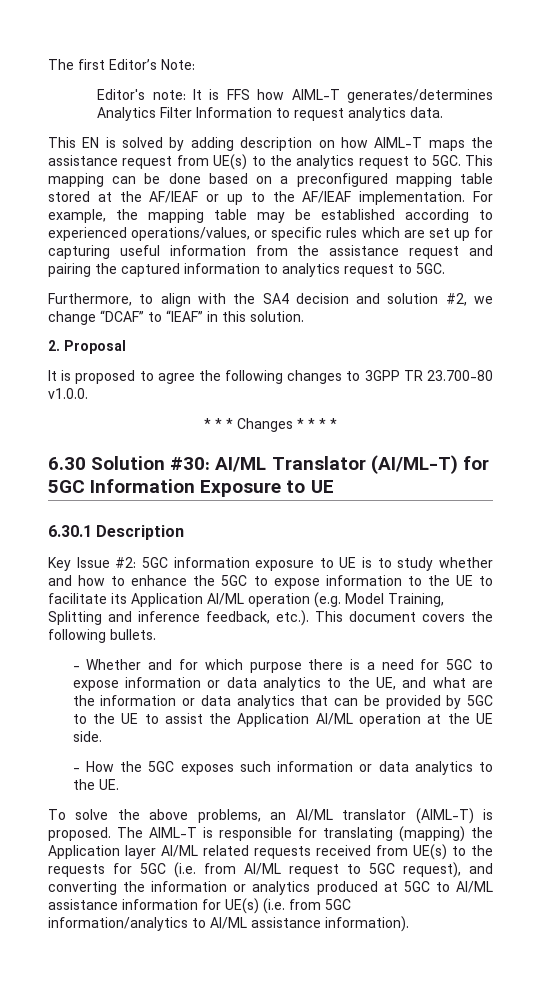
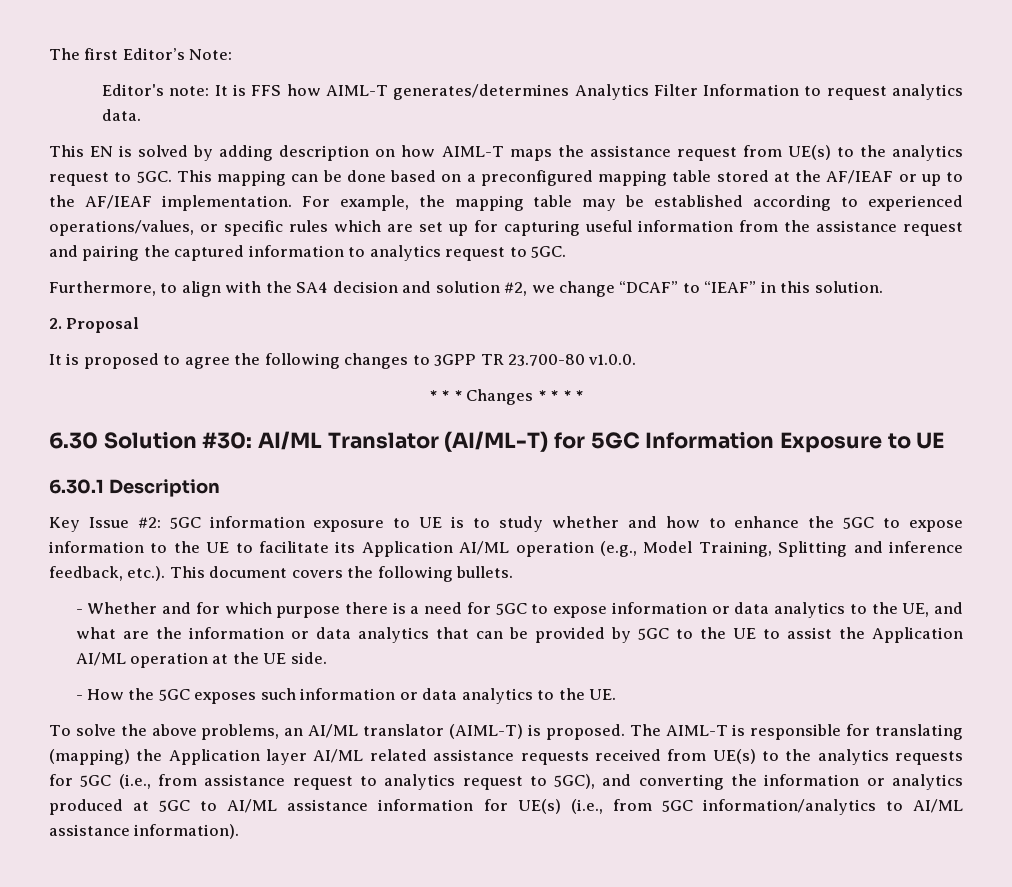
- Key Issue #2: 5GC information exposure to UE is to study whether and how to enhance the 5GC to expose information to the UE to facilitate its Application AI/ML operation (e.g. Model Training, Splitting and inference feedback, etc.). This document covers the following bullets.
+ Key Issue #2: 5GC information exposure to UE is to study whether and how to enhance the 5GC to expose information to the UE to facilitate its Application AI/ML operation (e.g., Model Training, Splitting and inference feedback, etc.). This document covers the following bullets.
- The AIML-T is responsible for translating (mapping) the Application layer AI/ML related requests received from UE(s) to the requests for 5GC (i.e. from AI/ML request to 5GC request), and converting the information or analytics produced at 5GC to AI/ML assistance information for UE(s) (i.e. from 5GC information/analytics to AI/ML assistance information).
+ The AIML-T is responsible for translating (mapping) the Application layer AI/ML related assistance requests received from UE(s) to the analytics requests for 5GC (i.e., from assistance request to analytics request to 5GC), and converting the information or analytics produced at 5GC to AI/ML assistance information for UE(s) (i.e., from 5GC information/analytics to AI/ML assistance information).

